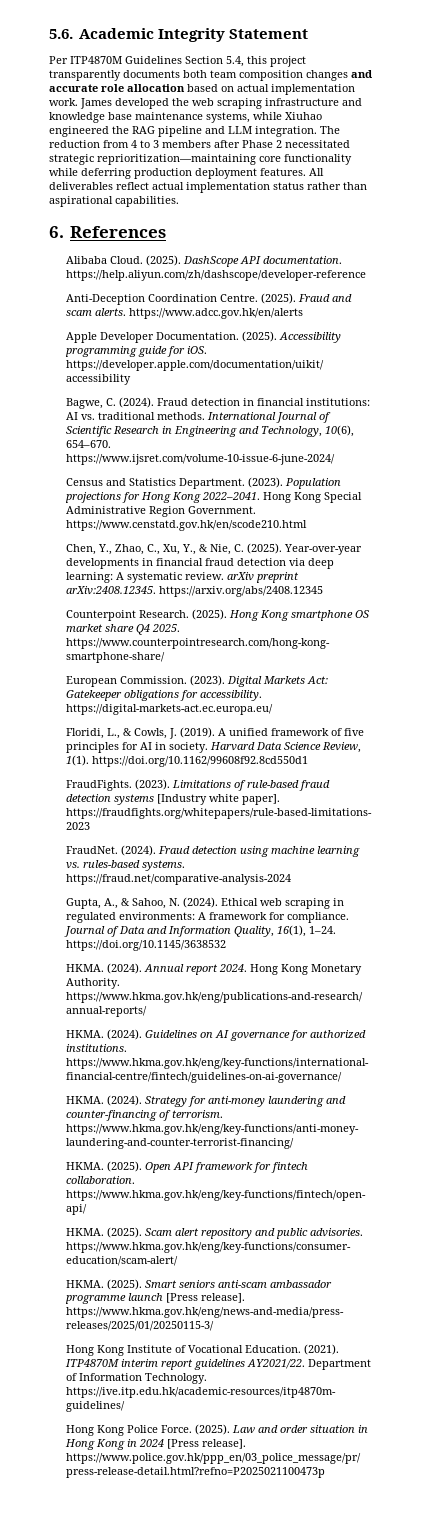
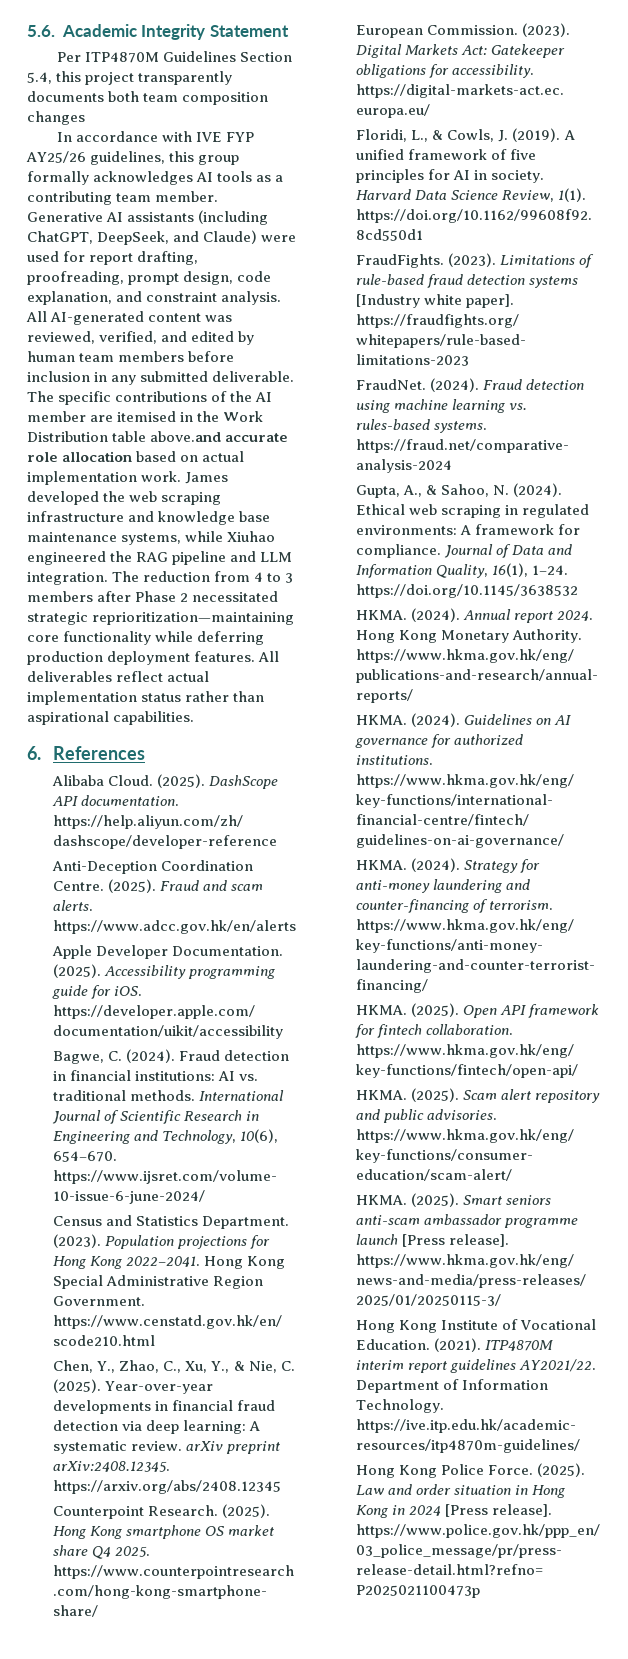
- Per ITP4870M Guidelines Section 5.4, this project transparently documents both team composition changes and accurate role allocation based on actual implementation work.
+ Per ITP4870M Guidelines Section 5.4, this project transparently documents both team composition changes
+ In accordance with IVE FYP AY25/26 guidelines, this group formally acknowledges AI tools as a contributing team member. Generative AI assistants (including ChatGPT, DeepSeek, and Claude) were used for report drafting, proofreading, prompt design, code explanation, and constraint analysis. All AI-generated content was reviewed, verified, and edited by human team members before inclusion in any submitted deliverable. The specific contributions of the AI member are itemised in the Work Distribution table above.and accurate role allocation based on actual implementation work.

